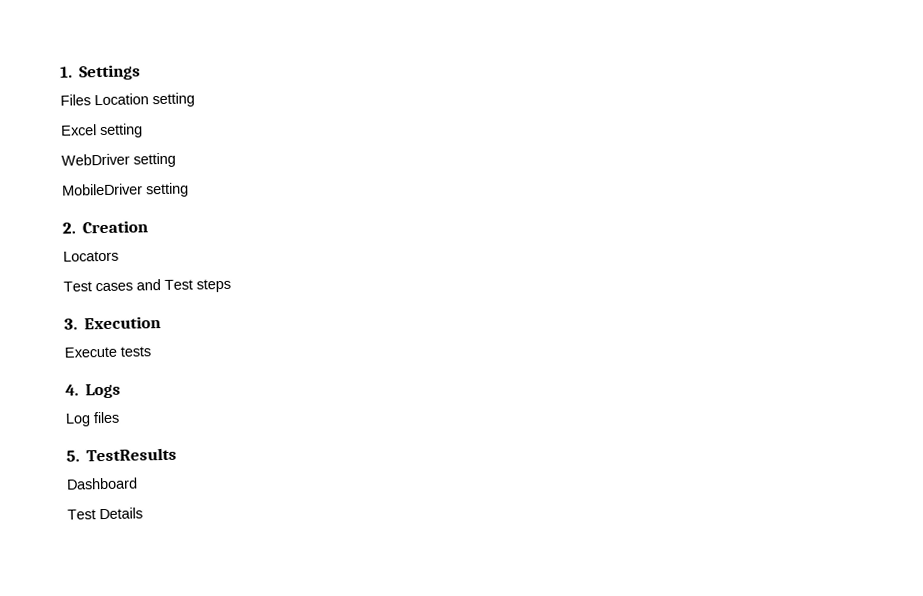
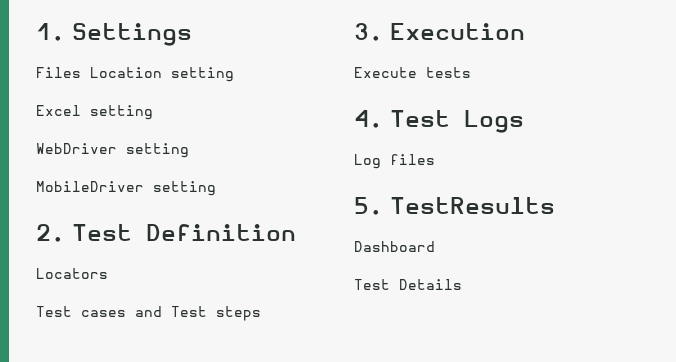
- 2. Creation
+ 2. Test Definition
- 4. Logs
+ 4. Test Logs

